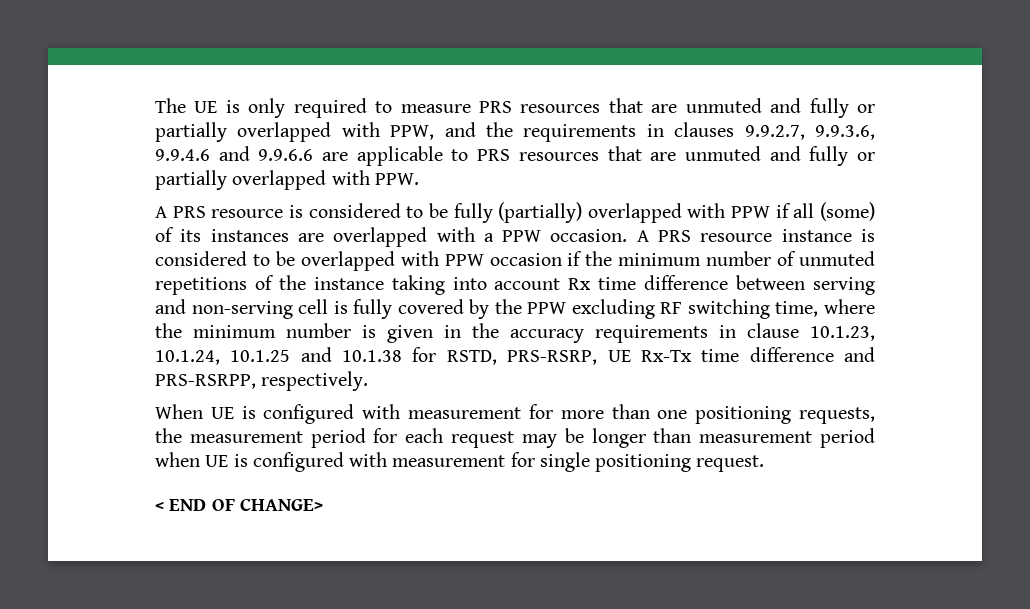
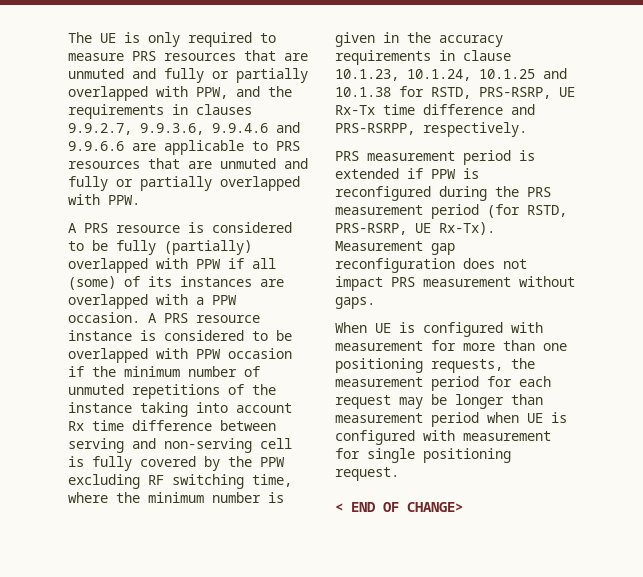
+ PRS measurement period is extended if PPW is reconfigured during the PRS measurement period (for RSTD, PRS-RSRP, UE Rx-Tx). Measurement gap reconfiguration does not impact PRS measurement without gaps.

